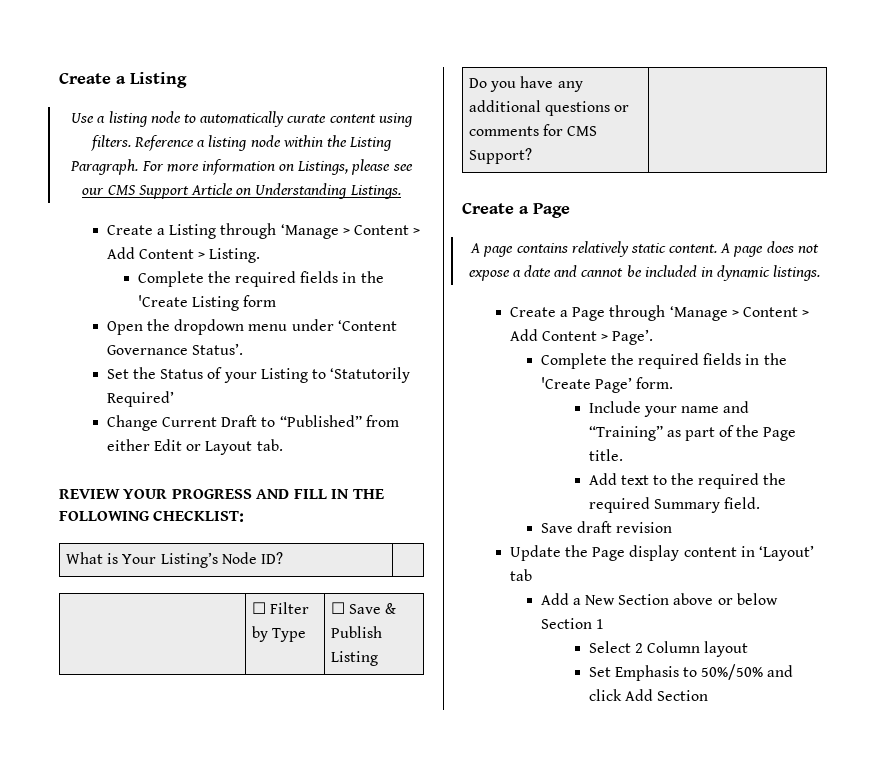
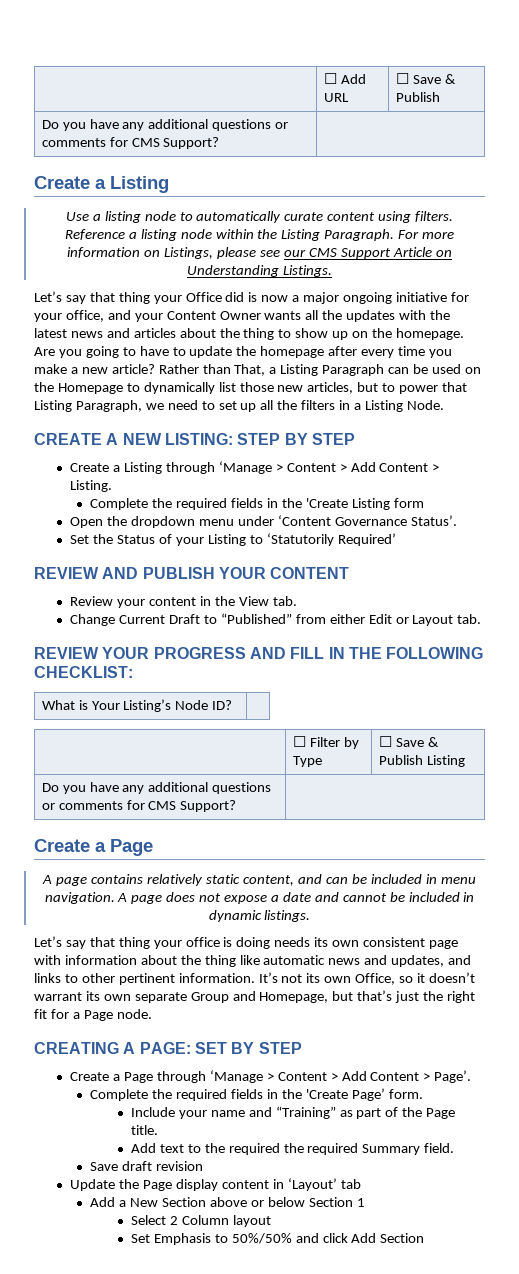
+ | ☐ Add URL | ☐ Save & Publish
+ Do you have any additional questions or comments for CMS Support? |
+ Let’s say that thing your Office did is now a major ongoing initiative for your office, and your Content Owner wants all the updates with the latest news and articles about the thing to show up on the homepage. Are you going to have to update the homepage after every time you make a new article? Rather than That, a Listing Paragraph can be used on the Homepage to dynamically list those new articles, but to power that Listing Paragraph, we need to set up all the filters in a Listing Node.
+ CREATE A NEW LISTING: STEP BY STEP
+ REVIEW AND PUBLISH YOUR CONTENT
+ Review your content in the View tab.
- A page contains relatively static content.
+ A page contains relatively static content, and can be included in menu navigation.
+ Let’s say that thing your office is doing needs its own consistent page with information about the thing like automatic news and updates, and links to other pertinent information. It’s not its own Office, so it doesn’t warrant its own separate Group and Homepage, but that’s just the right fit for a Page node.
+ CREATING A PAGE: SET BY STEP

